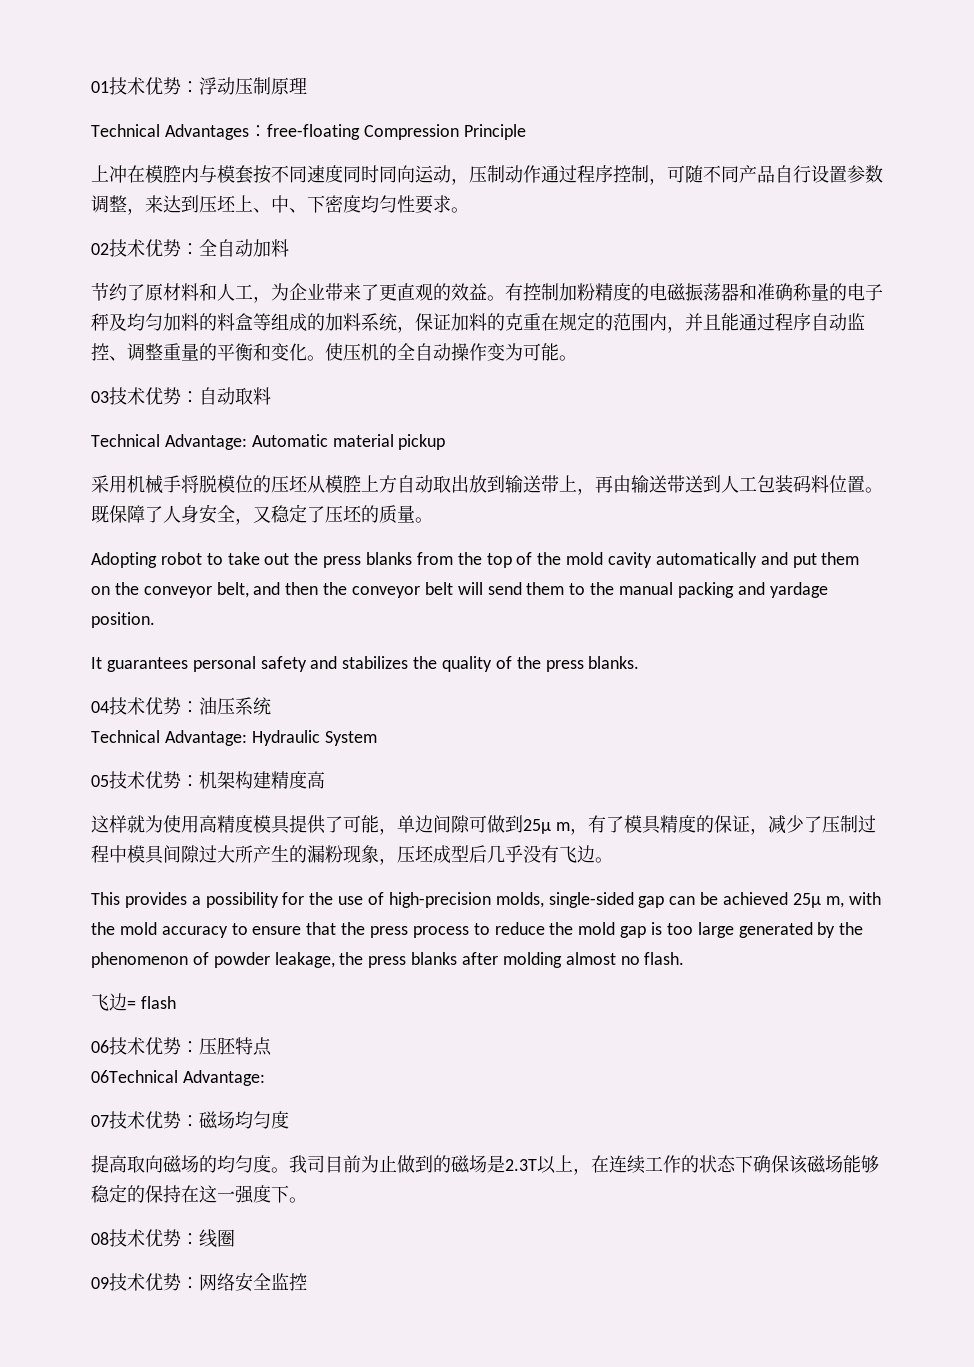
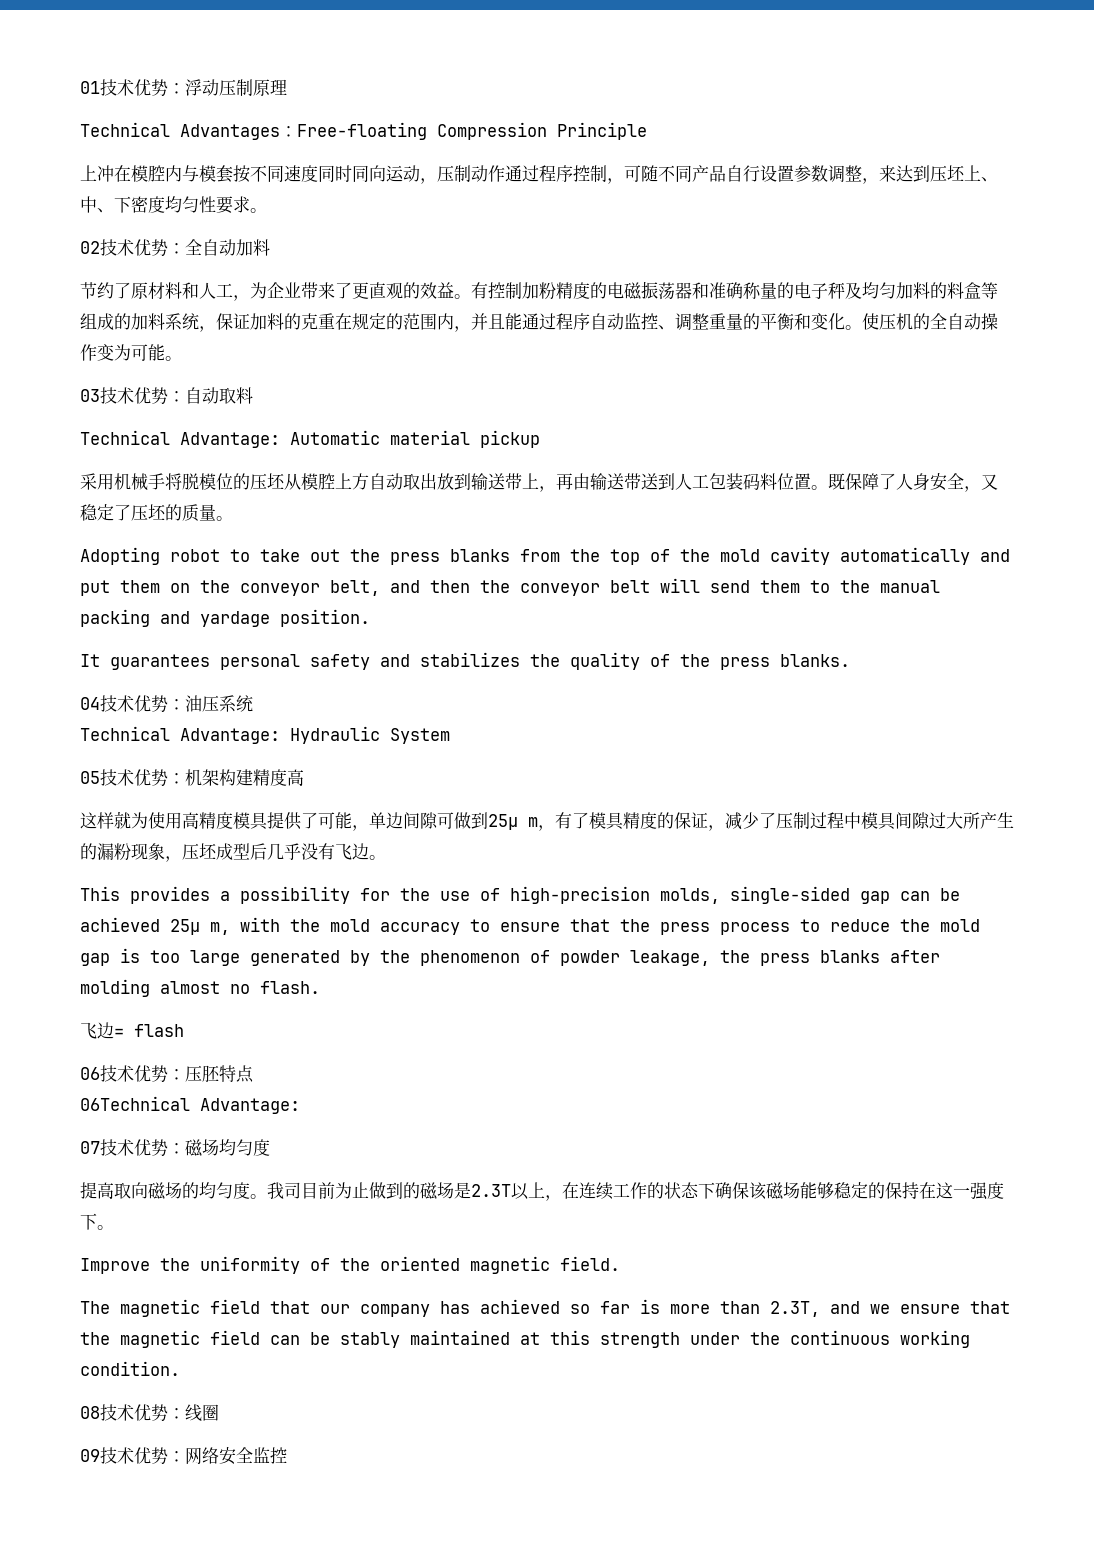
- Technical Advantages：free-floating Compression Principle
+ Technical Advantages：Free-floating Compression Principle
+ Improve the uniformity of the oriented magnetic field.
+ The magnetic field that our company has achieved so far is more than 2.3T, and we ensure that the magnetic field can be stably maintained at this strength under the continuous working condition.

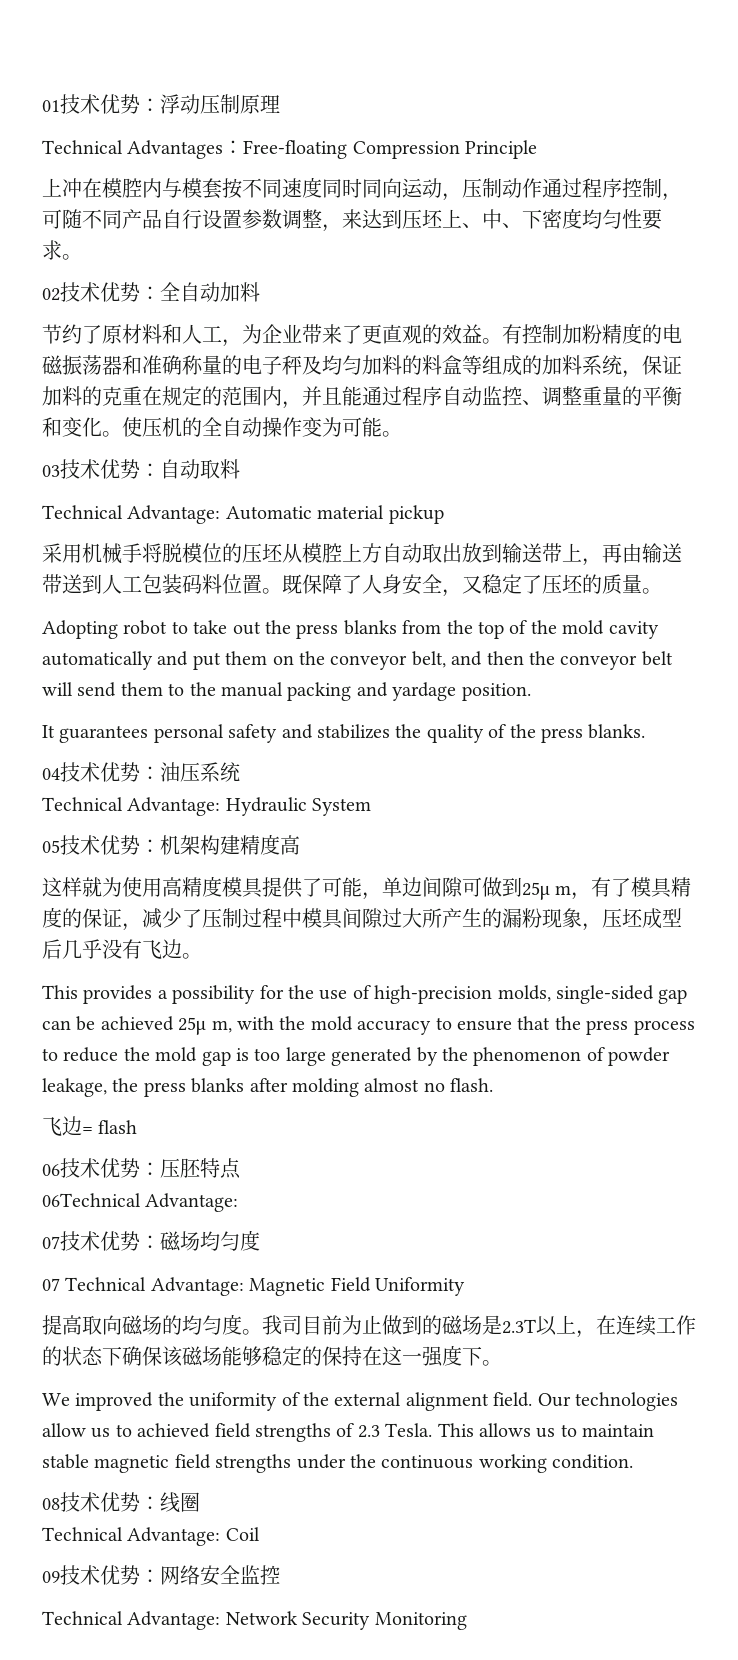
+ 07 Technical Advantage: Magnetic Field Uniformity
- Improve the uniformity of the oriented magnetic field.
- The magnetic field that our company has achieved so far is more than 2.3T, and we ensure that the magnetic field can be stably maintained at this strength under the continuous working condition.
+ We improved the uniformity of the external alignment field. Our technologies allow us to achieved field strengths of 2.3 Tesla. This allows us to maintain stable magnetic field strengths under the continuous working condition.
+ Technical Advantage: Coil
+ Technical Advantage: Network Security Monitoring

